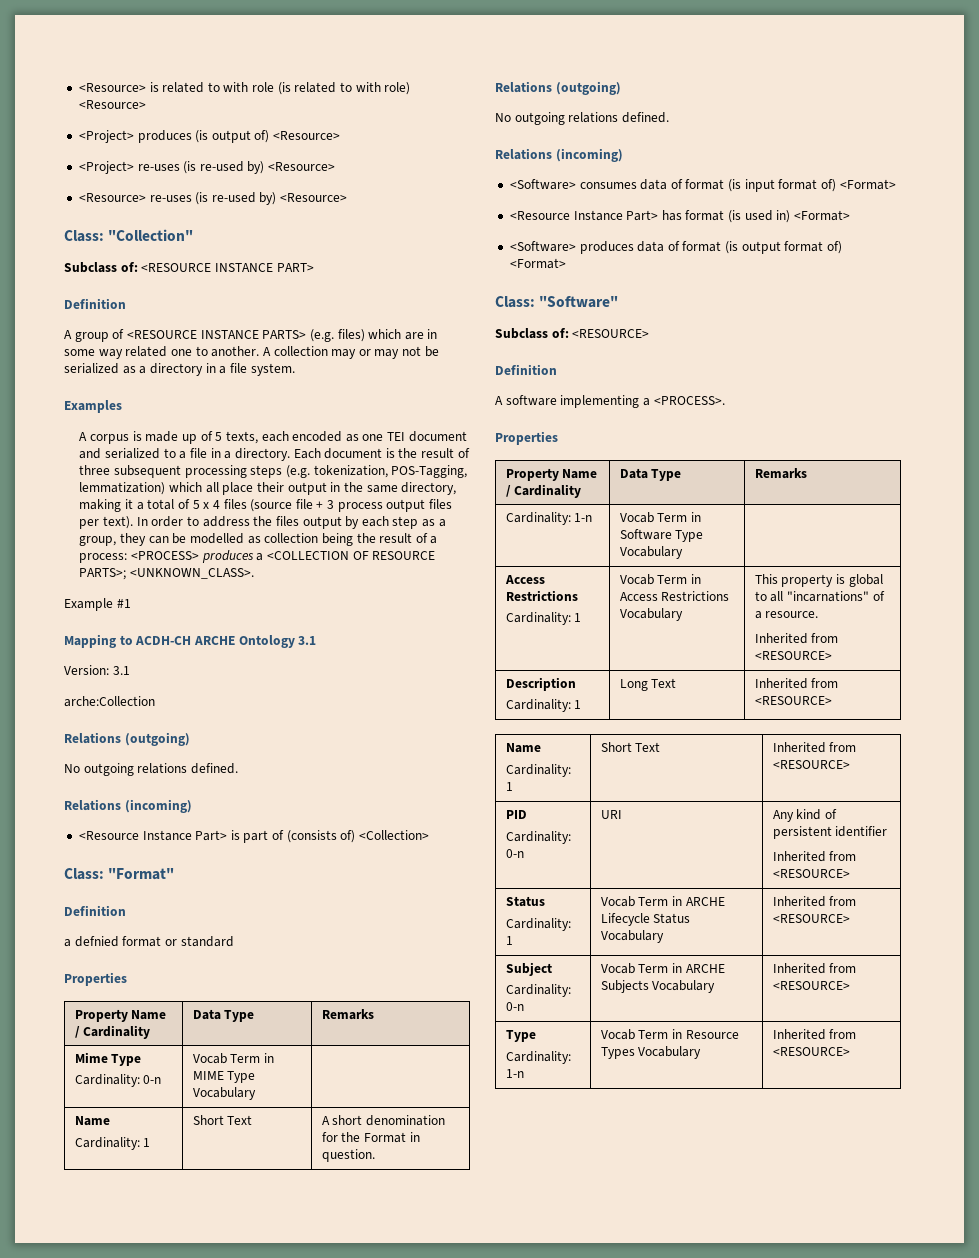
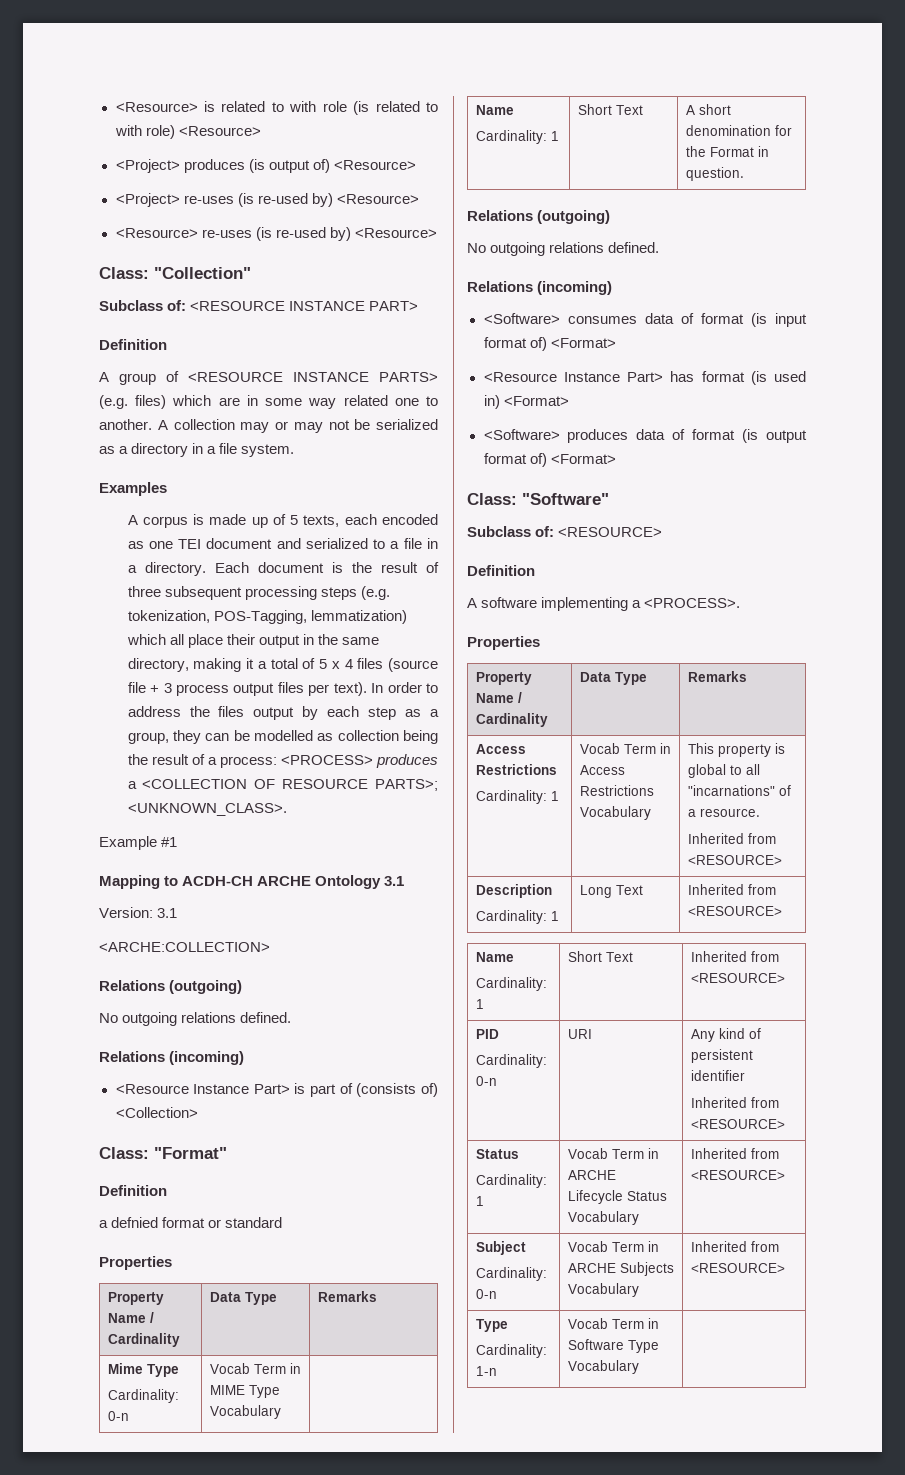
- arche:Collection
+ <ARCHE:COLLECTION>
- Cardinality: 1-n | Vocab Term in Software Type Vocabulary |
  Subject
  Cardinality: 0-n | Vocab Term in ARCHE Subjects Vocabulary | Inherited from <RESOURCE>
  Type
- Cardinality: 1-n | Vocab Term in Resource Types Vocabulary | Inherited from <RESOURCE>
+ Cardinality: 1-n | Vocab Term in Software Type Vocabulary |

